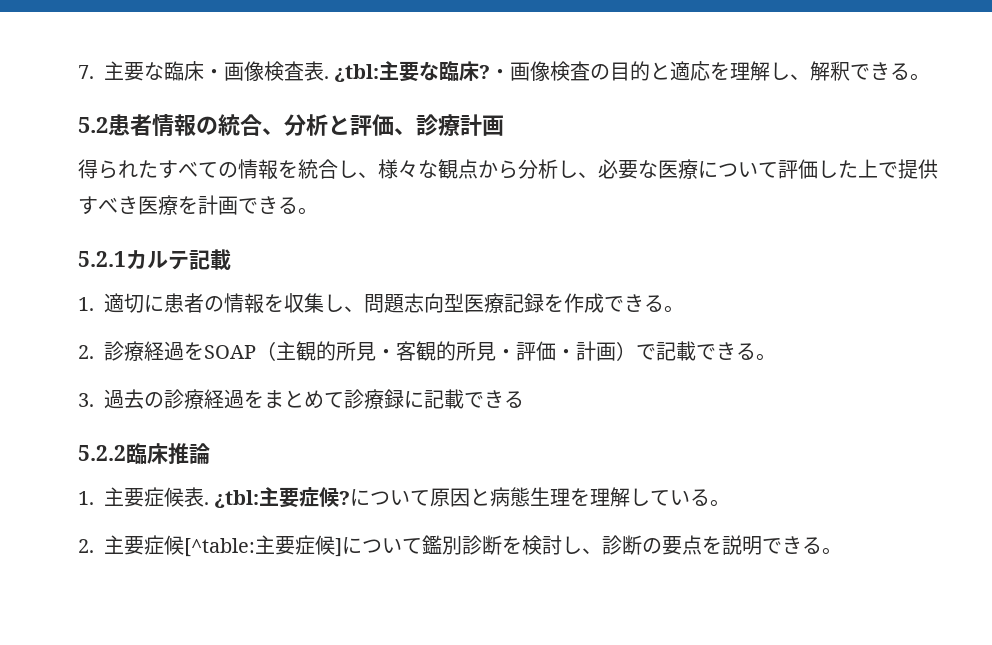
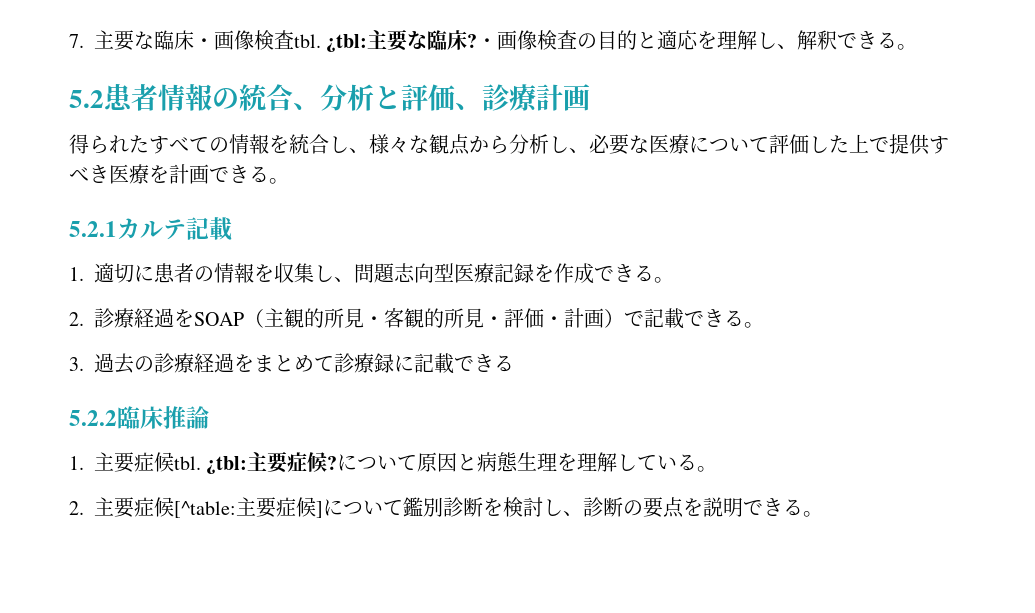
- 7.主要な臨床・画像検査表.
+ 7.主要な臨床・画像検査tbl.
- 1.主要症候表.
+ 1.主要症候tbl.

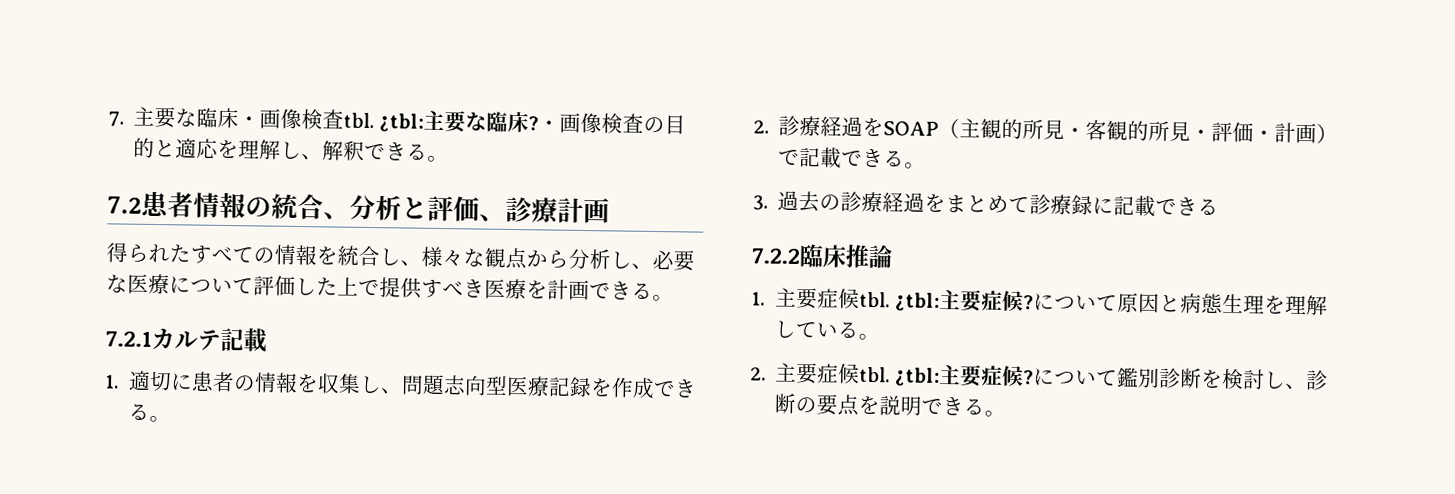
- 5.2患者情報の統合、分析と評価、診療計画
+ 7.2患者情報の統合、分析と評価、診療計画
- 5.2.1カルテ記載
+ 7.2.1カルテ記載
- 5.2.2臨床推論
+ 7.2.2臨床推論
- 2.主要症候[^table:主要症候]について鑑別診断を検討し、診断の要点を説明できる。
+ 2.主要症候tbl. ¿tbl:主要症候?について鑑別診断を検討し、診断の要点を説明できる。

